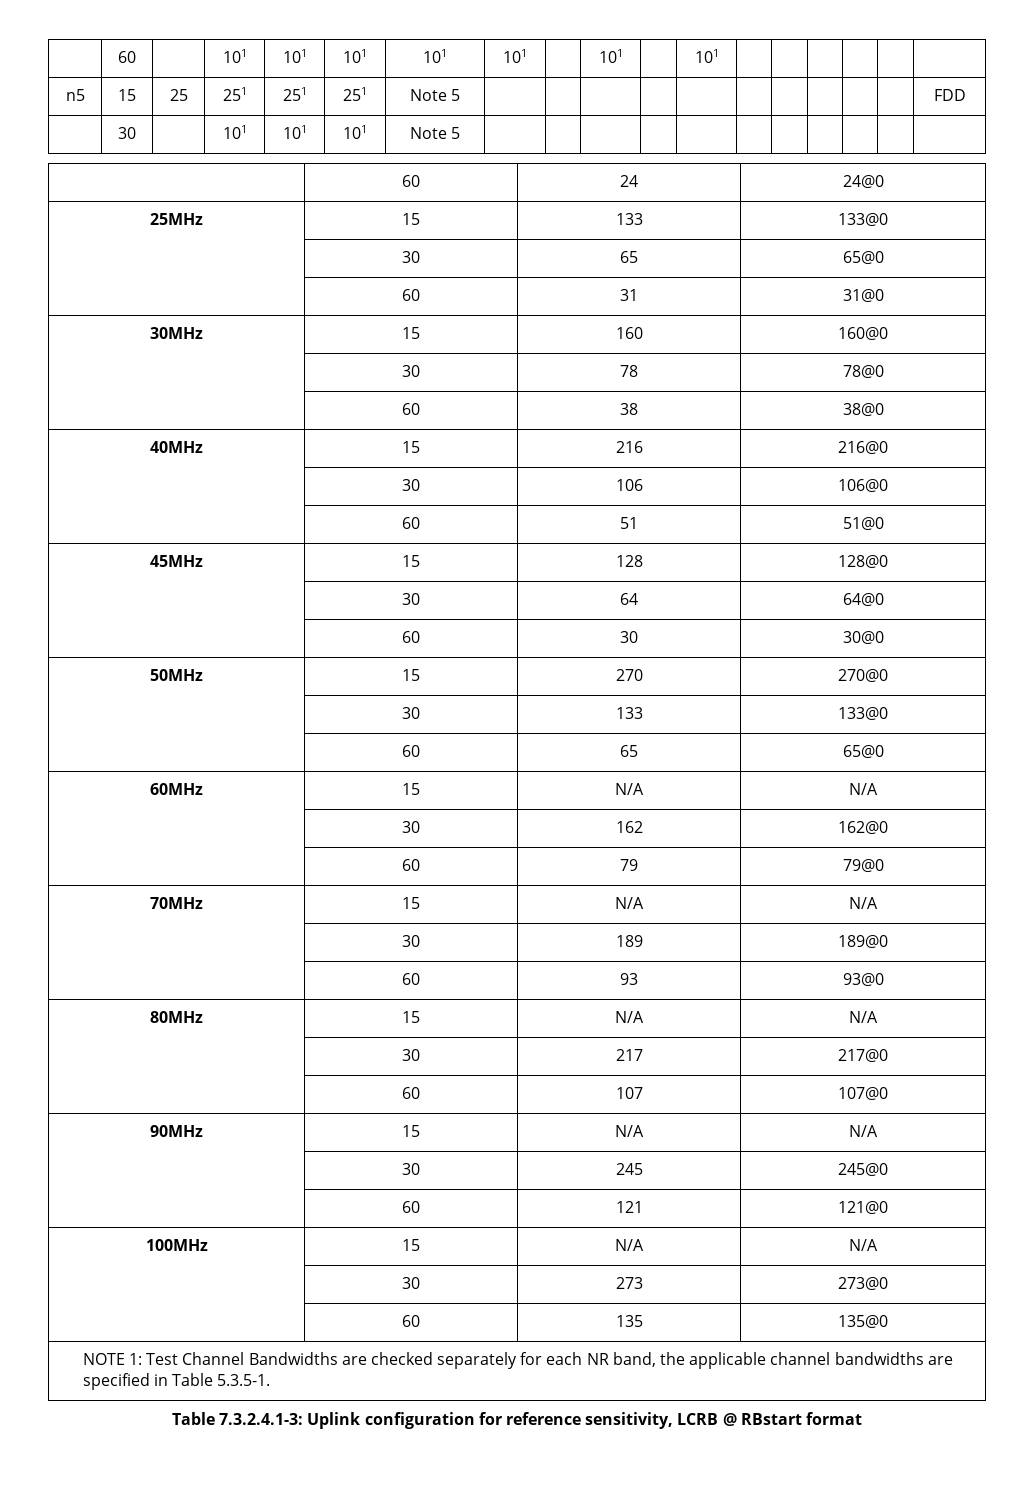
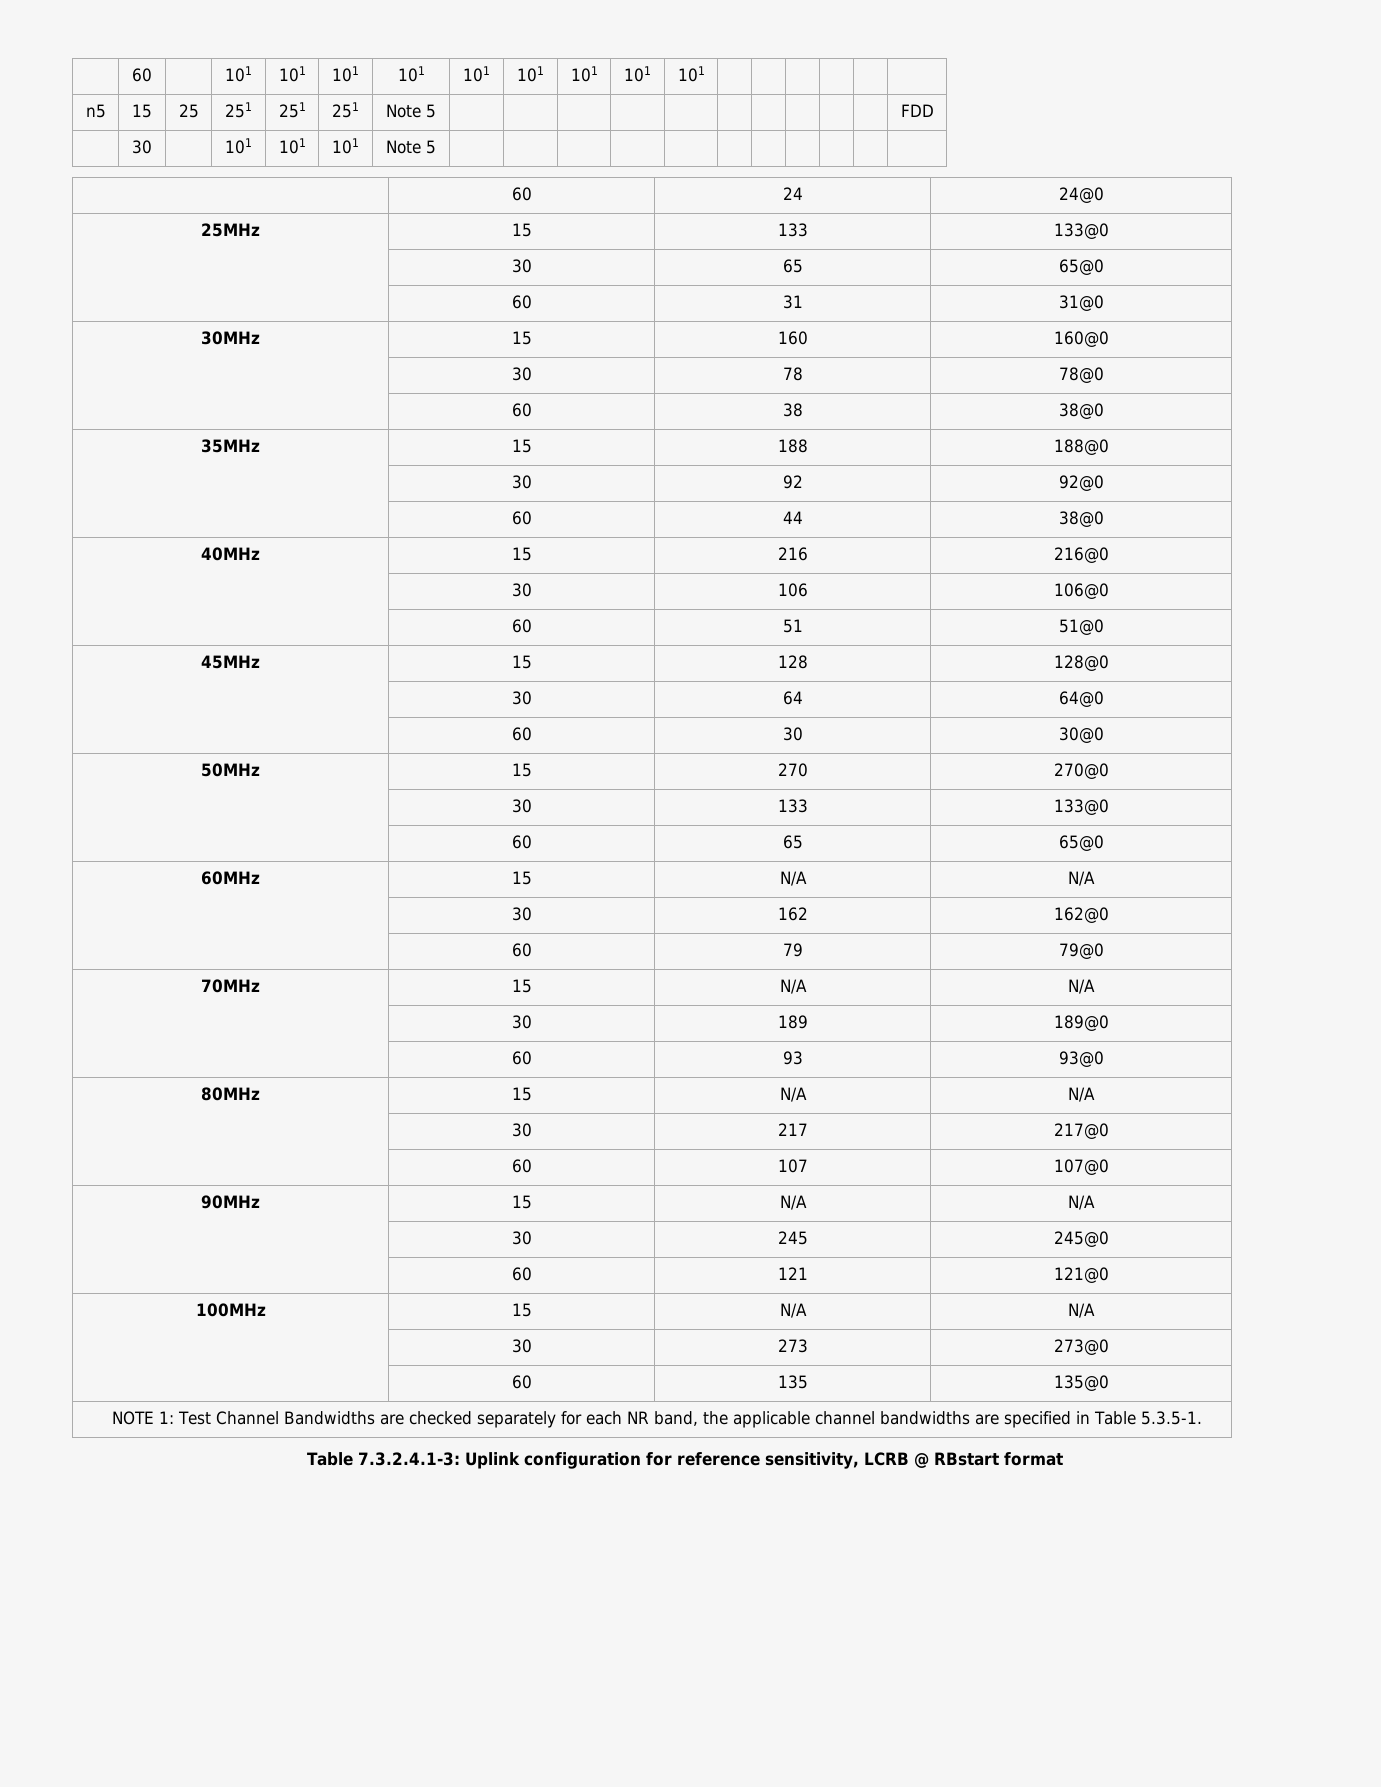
- | 60 | | 101 | 101 | 101 | 101 | 101 | | 101 | | 101 | | | | | |
+ | 60 | | 101 | 101 | 101 | 101 | 101 | 101 | 101 | 101 | 101 | | | | | |
+ 35MHz | 15 | 188 | 188@0
+ | 30 | 92 | 92@0
+ | 60 | 44 | 38@0

